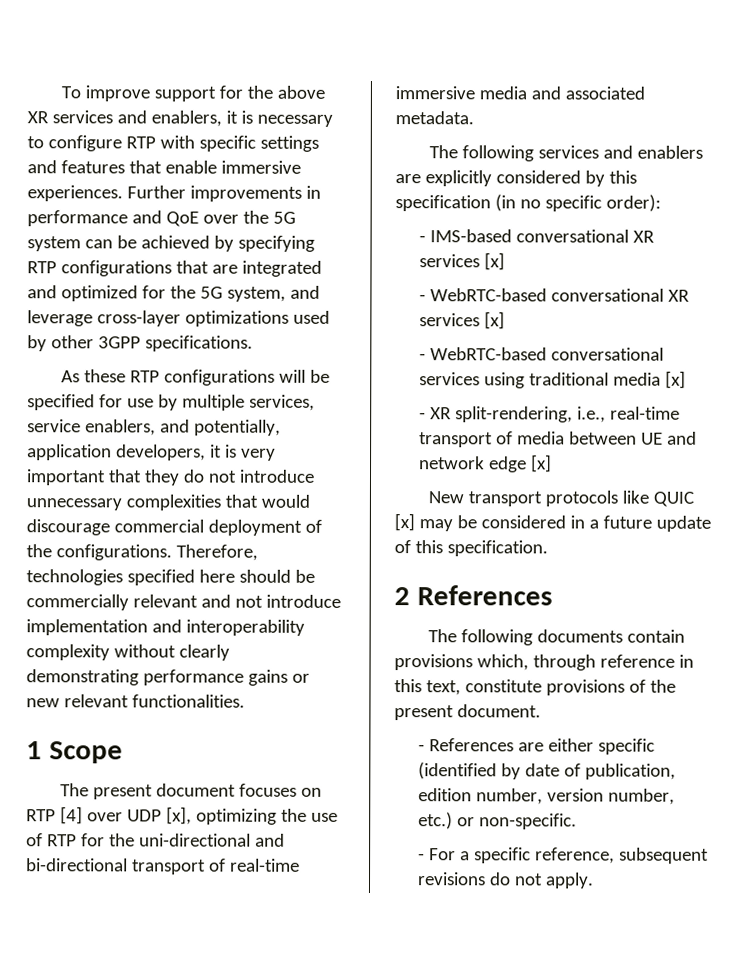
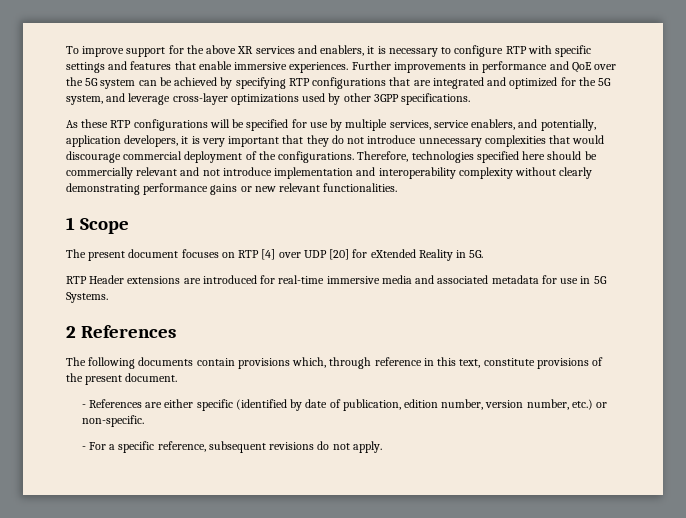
- The present document focuses on RTP [4] over UDP [x], optimizing the use of RTP for the uni-directional and bi-directional transport of real-time immersive media and associated metadata.
- The following services and enablers are explicitly considered by this specification (in no specific order):
- - IMS-based conversational XR services [x]
- - WebRTC-based conversational XR services [x]
- - WebRTC-based conversational services using traditional media [x]
- - XR split-rendering, i.e., real-time transport of media between UE and network edge [x]
- New transport protocols like QUIC [x] may be considered in a future update of this specification.
+ The present document focuses on RTP [4] over UDP [20] for eXtended Reality in 5G.
+ RTP Header extensions are introduced for real-time immersive media and associated metadata for use in 5G Systems.

